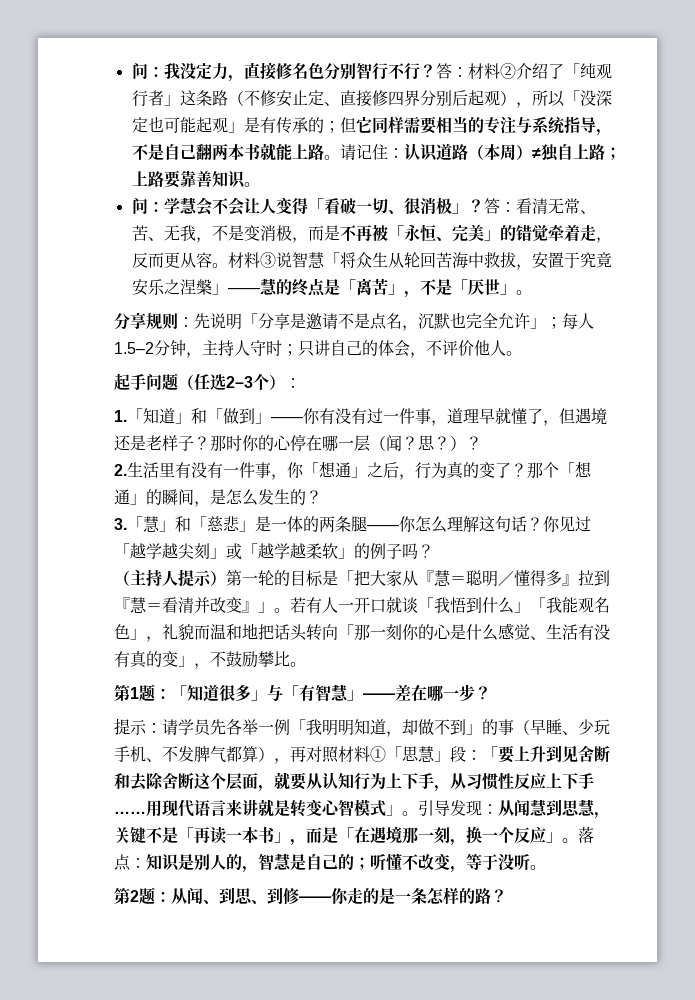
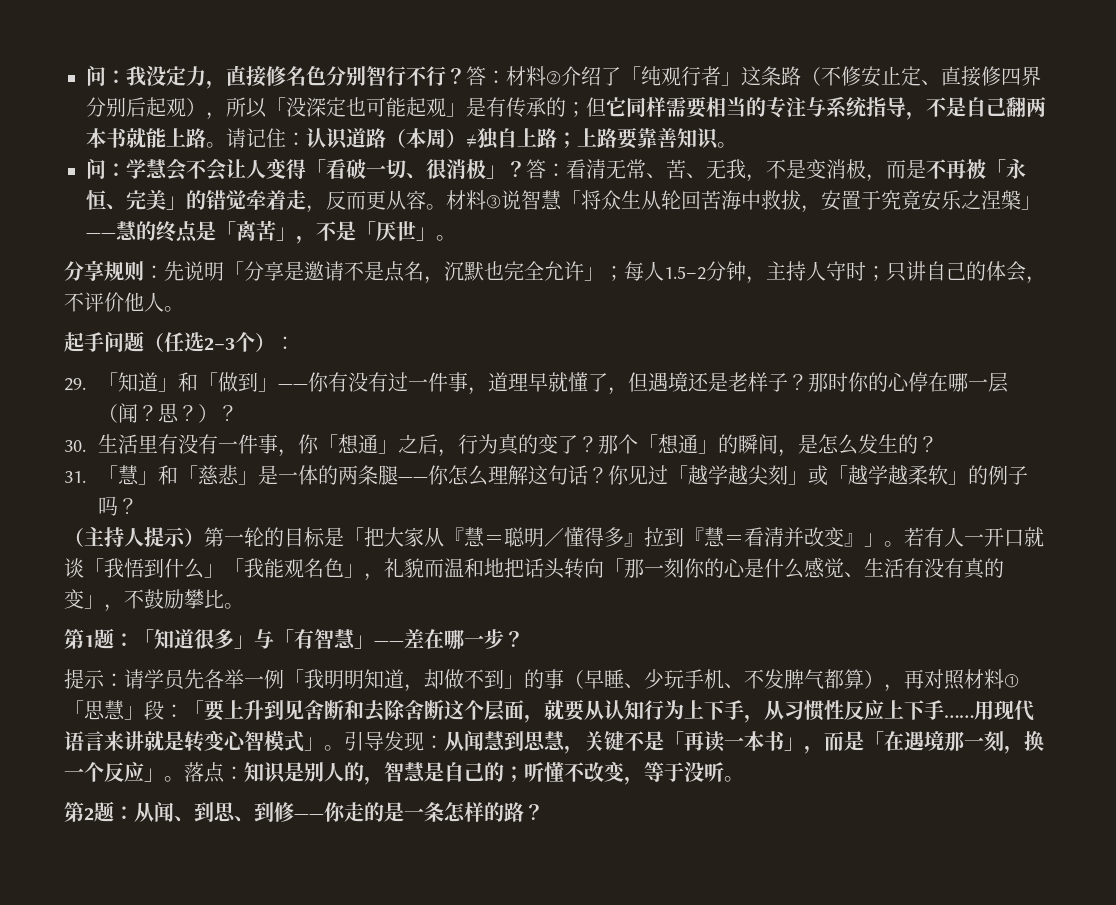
- 1.「知道」和「做到」——你有没有过一件事，道理早就懂了，但遇境还是老样子？
+ 29.「知道」和「做到」——你有没有过一件事，道理早就懂了，但遇境还是老样子？
- 2.生活里有没有一件事，你「想通」之后，行为真的变了？
+ 30.生活里有没有一件事，你「想通」之后，行为真的变了？
- 3.「慧」和「慈悲」是一体的两条腿——你怎么理解这句话？
+ 31.「慧」和「慈悲」是一体的两条腿——你怎么理解这句话？

